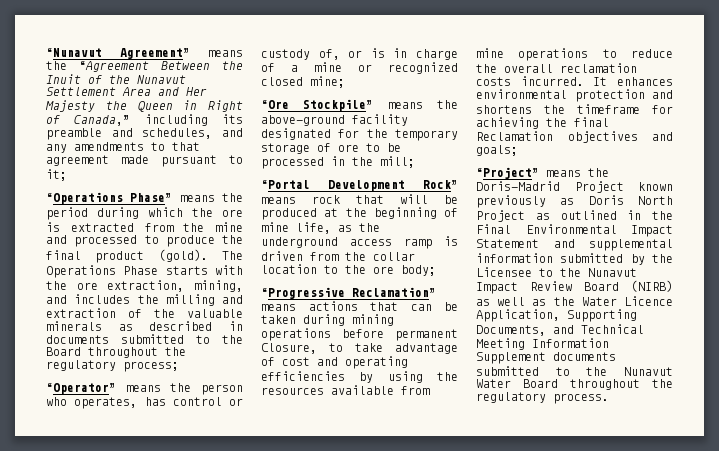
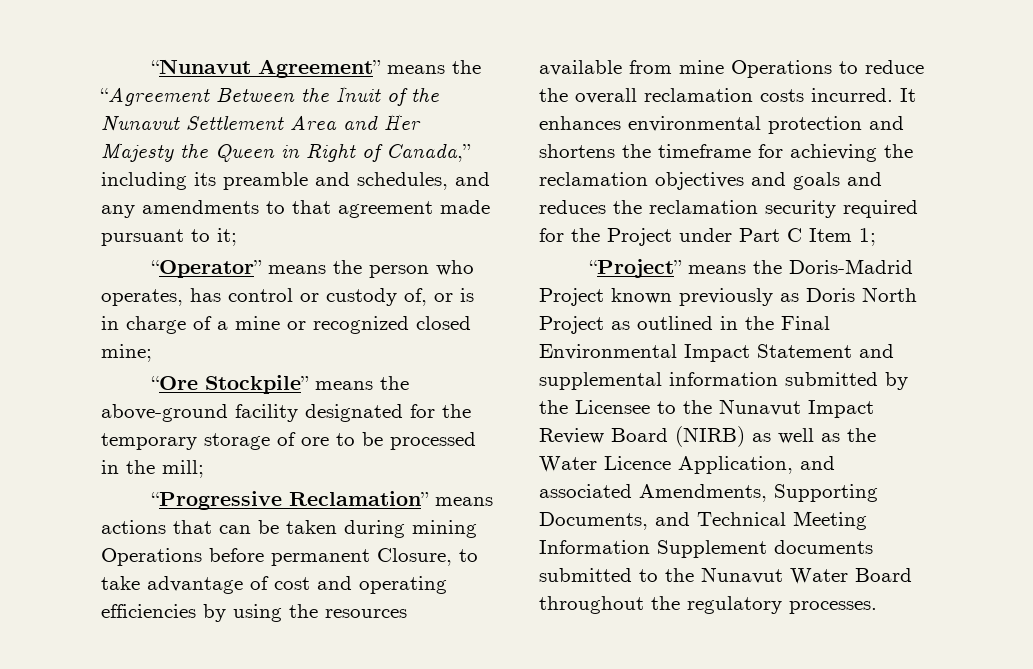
- “Operations Phase” means the period during which the ore is extracted from the mine and processed to produce the final product (gold). The Operations Phase starts with the ore extraction, mining, and includes the milling and extraction of the valuable minerals as described in documents submitted to the Board throughout the regulatory process;
- “Portal Development Rock” means rock that will be produced at the beginning of mine life, as the underground access ramp is driven from the collar location to the ore body;
- “Progressive Reclamation” means actions that can be taken during mining operations before permanent Closure, to take advantage of cost and operating efficiencies by using the resources available from mine operations to reduce the overall reclamation costs incurred.
+ “Progressive Reclamation” means actions that can be taken during mining Operations before permanent Closure, to take advantage of cost and operating efficiencies by using the resources available from mine Operations to reduce the overall reclamation costs incurred.
- It enhances environmental protection and shortens the timeframe for achieving the final Reclamation objectives and goals;
+ It enhances environmental protection and shortens the timeframe for achieving the reclamation objectives and goals and reduces the reclamation security required for the Project under Part C Item 1;
- “Project” means the Doris-Madrid Project known previously as Doris North Project as outlined in the Final Environmental Impact Statement and supplemental information submitted by the Licensee to the Nunavut Impact Review Board (NIRB) as well as the Water Licence Application, Supporting Documents, and Technical Meeting Information Supplement documents submitted to the Nunavut Water Board throughout the regulatory process.
+ “Project” means the Doris-Madrid Project known previously as Doris North Project as outlined in the Final Environmental Impact Statement and supplemental information submitted by the Licensee to the Nunavut Impact Review Board (NIRB) as well as the Water Licence Application, and associated Amendments, Supporting Documents, and Technical Meeting Information Supplement documents submitted to the Nunavut Water Board throughout the regulatory processes.

